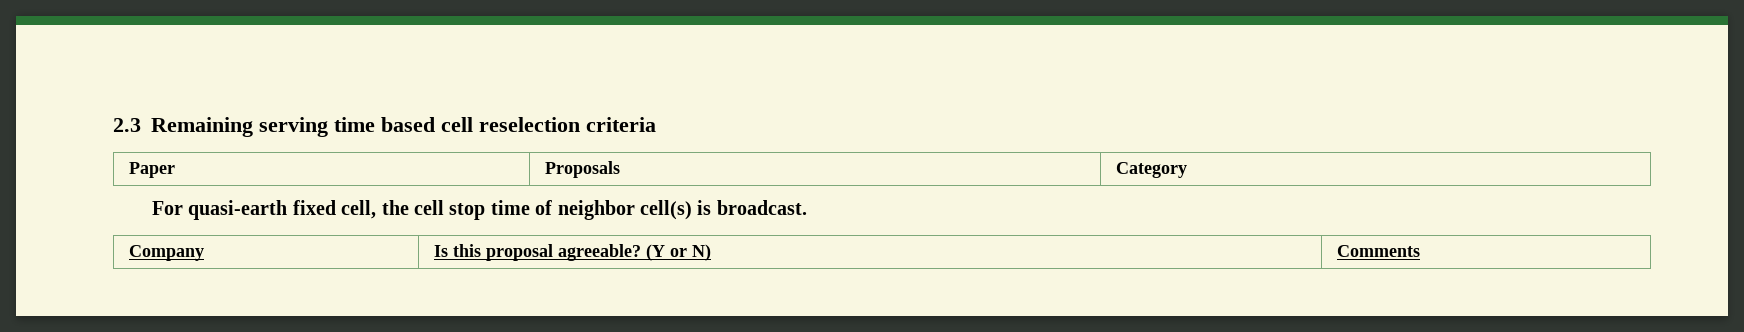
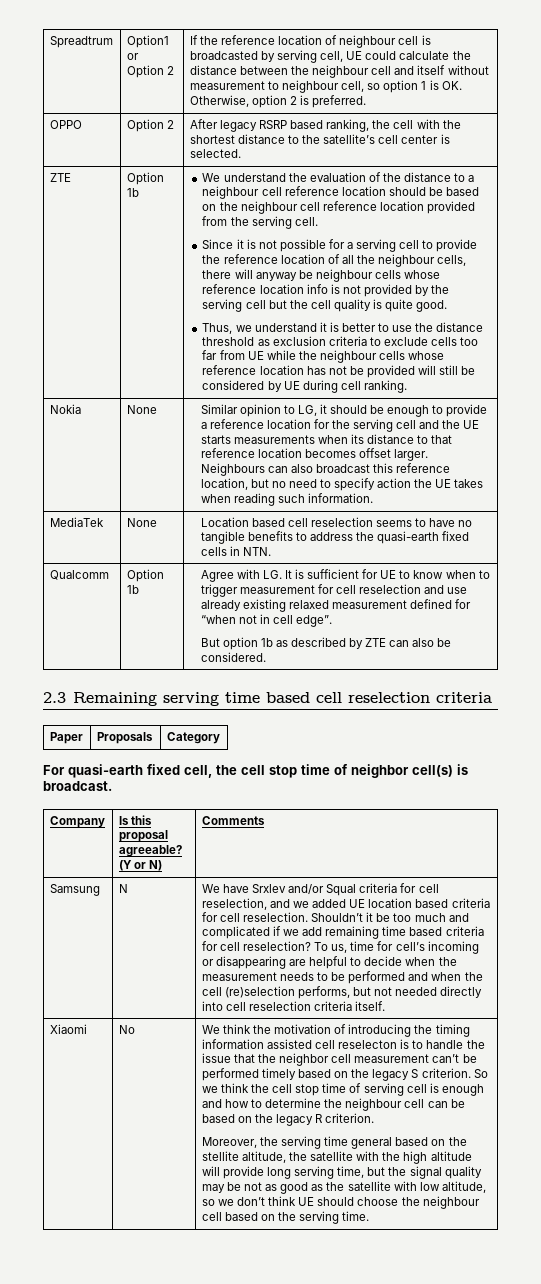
+ Spreadtrum | Option1 or Option 2 | If the reference location of neighbour cell is broadcasted by serving cell, UE could calculate the distance between the neighbour cell and itself without measurement to neighbour cell, so option 1 is OK. Otherwise, option 2 is preferred.
+ OPPO | Option 2 | After legacy RSRP based ranking, the cell with the shortest distance to the satellite’s cell center is selected.
+ ZTE | Option 1b | We understand the evaluation of the distance to a neighbour cell reference location should be based on the neighbour cell reference location provided from the serving cell.
+ Since it is not possible for a serving cell to provide the reference location of all the neighbour cells, there will anyway be neighbour cells whose reference location info is not provided by the serving cell but the cell quality is quite good.
+ Thus, we understand it is better to use the distance threshold as exclusion criteria to exclude cells too far from UE while the neighbour cells whose reference location has not be provided will still be considered by UE during cell ranking.
+ Nokia | None | Similar opinion to LG, it should be enough to provide a reference location for the serving cell and the UE starts measurements when its distance to that reference location becomes offset larger. Neighbours can also broadcast this reference location, but no need to specify action the UE takes when reading such information.
+ MediaTek | None | Location based cell reselection seems to have no tangible benefits to address the quasi-earth fixed cells in NTN.
+ Qualcomm | Option 1b | Agree with LG. It is sufficient for UE to know when to trigger measurement for cell reselection and use already existing relaxed measurement defined for “when not in cell edge”.
+ But option 1b as described by ZTE can also be considered.
+ Samsung | N | We have Srxlev and/or Squal criteria for cell reselection, and we added UE location based criteria for cell reselection. Shouldn’t it be too much and complicated if we add remaining time based criteria for cell reselection? To us, time for cell’s incoming or disappearing are helpful to decide when the measurement needs to be performed and when the cell (re)selection performs, but not needed directly into cell reselection criteria itself.
+ Xiaomi | No | We think the motivation of introducing the timing information assisted cell reselecton is to handle the issue that the neighbor cell measurement can’t be performed timely based on the legacy S criterion. So we think the cell stop time of serving cell is enough and how to determine the neighbour cell can be based on the legacy R criterion.
+ Moreover, the serving time general based on the stellite altitude, the satellite with the high altitude will provide long serving time, but the signal quality may be not as good as the satellite with low altitude, so we don’t think UE should choose the neighbour cell based on the serving time.

